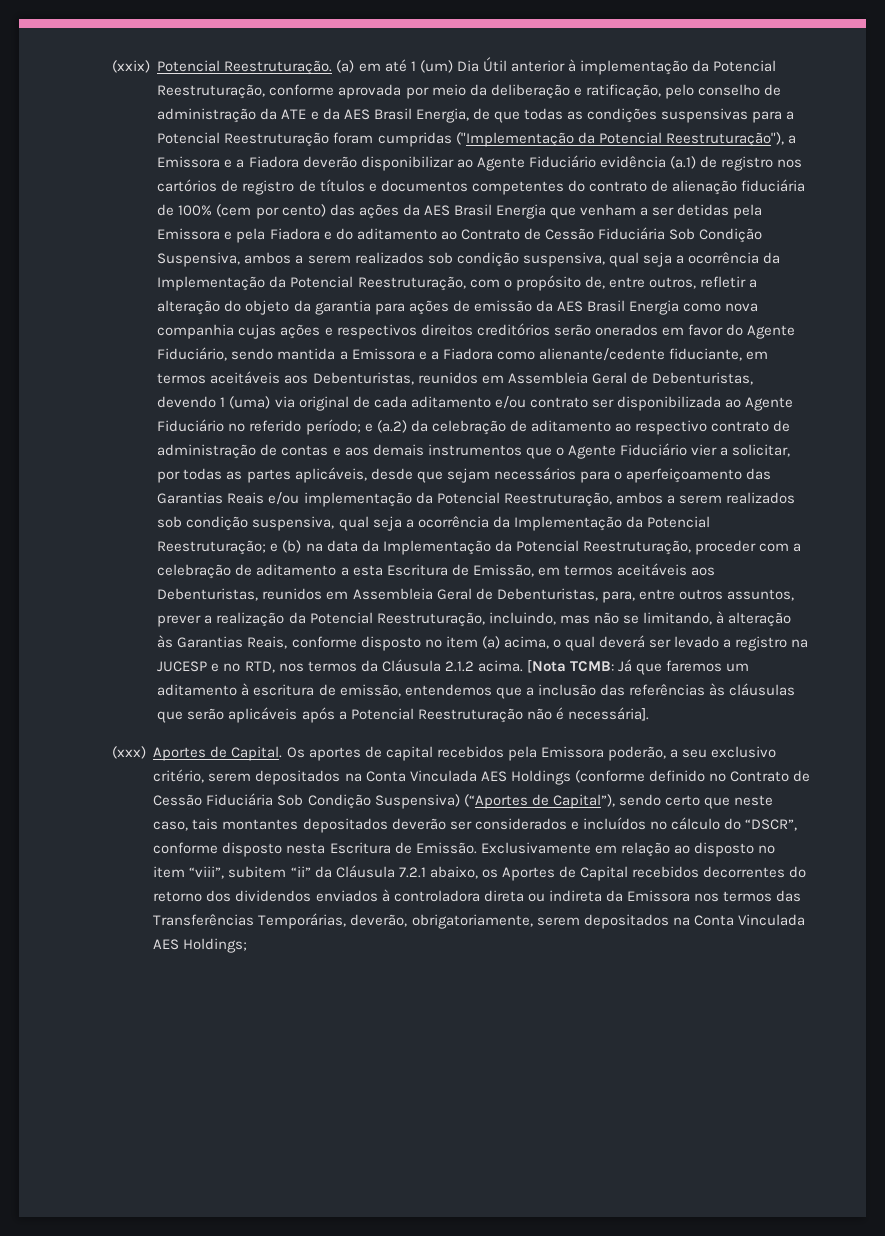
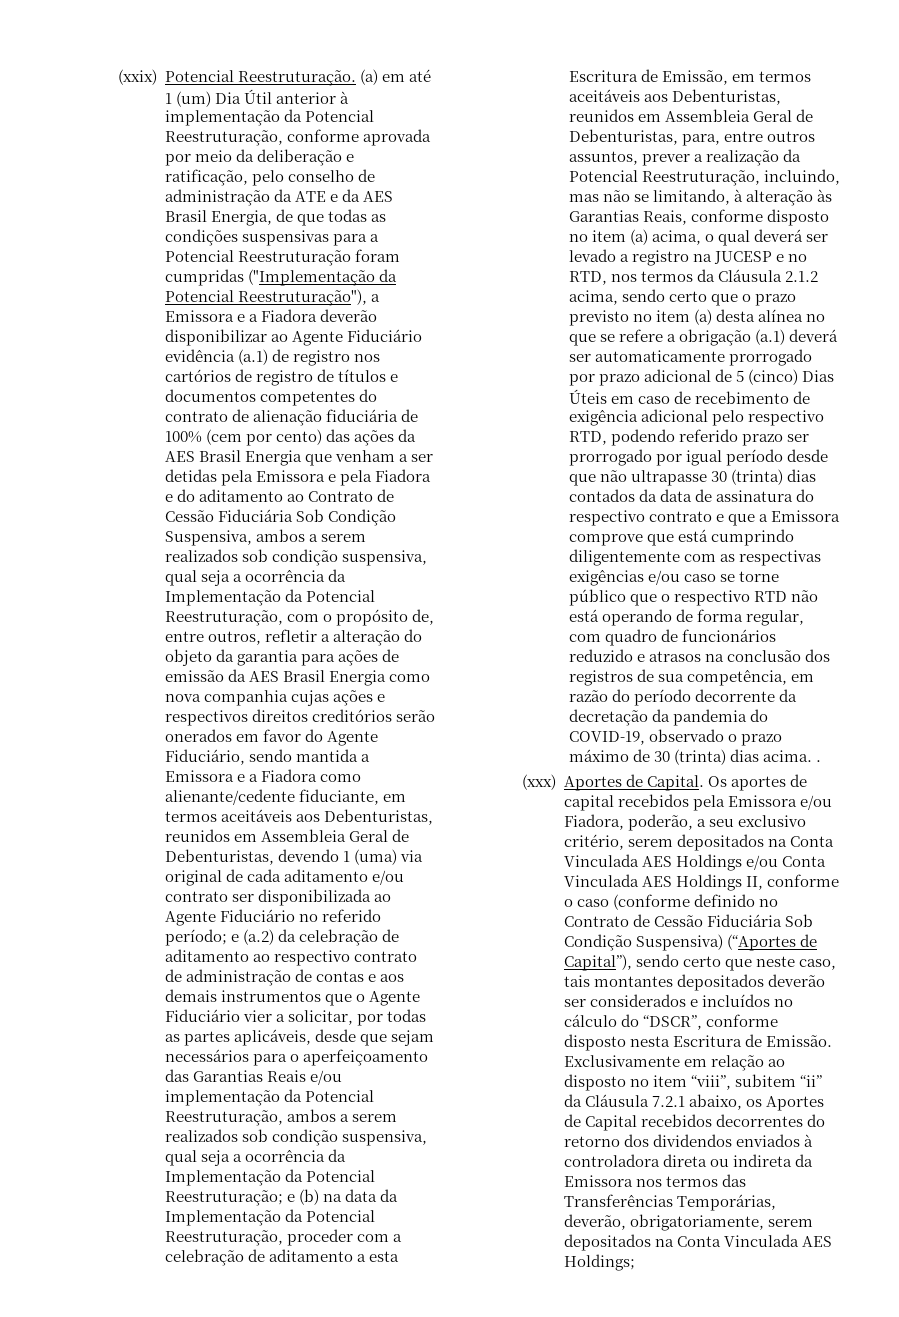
- e (b) na data da Implementação da Potencial Reestruturação, proceder com a celebração de aditamento a esta Escritura de Emissão, em termos aceitáveis aos Debenturistas, reunidos em Assembleia Geral de Debenturistas, para, entre outros assuntos, prever a realização da Potencial Reestruturação, incluindo, mas não se limitando, à alteração às Garantias Reais, conforme disposto no item (a) acima, o qual deverá ser levado a registro na JUCESP e no RTD, nos termos da Cláusula 2.1.2 acima. [Nota TCMB: Já que faremos um aditamento à escritura de emissão, entendemos que a inclusão das referências às cláusulas que serão aplicáveis após a Potencial Reestruturação não é necessária].
+ e (b) na data da Implementação da Potencial Reestruturação, proceder com a celebração de aditamento a esta Escritura de Emissão, em termos aceitáveis aos Debenturistas, reunidos em Assembleia Geral de Debenturistas, para, entre outros assuntos, prever a realização da Potencial Reestruturação, incluindo, mas não se limitando, à alteração às Garantias Reais, conforme disposto no item (a) acima, o qual deverá ser levado a registro na JUCESP e no RTD, nos termos da Cláusula 2.1.2 acima, sendo certo que o prazo previsto no item (a) desta alínea no que se refere a obrigação (a.1) deverá ser automaticamente prorrogado por prazo adicional de 5 (cinco) Dias Úteis em caso de recebimento de exigência adicional pelo respectivo RTD, podendo referido prazo ser prorrogado por igual período desde que não ultrapasse 30 (trinta) dias contados da data de assinatura do respectivo contrato e que a Emissora comprove que está cumprindo diligentemente com as respectivas exigências e/ou caso se torne público que o respectivo RTD não está operando de forma regular, com quadro de funcionários reduzido e atrasos na conclusão dos registros de sua competência, em razão do período decorrente da decretação da pandemia do COVID-19, observado o prazo máximo de 30 (trinta) dias acima. .
- Os aportes de capital recebidos pela Emissora poderão, a seu exclusivo critério, serem depositados na Conta Vinculada AES Holdings (conforme definido no Contrato de Cessão Fiduciária Sob Condição Suspensiva) (“Aportes de Capital”), sendo certo que neste caso, tais montantes depositados deverão ser considerados e incluídos no cálculo do “DSCR”, conforme disposto nesta Escritura de Emissão.
+ Os aportes de capital recebidos pela Emissora e/ou Fiadora, poderão, a seu exclusivo critério, serem depositados na Conta Vinculada AES Holdings e/ou Conta Vinculada AES Holdings II, conforme o caso (conforme definido no Contrato de Cessão Fiduciária Sob Condição Suspensiva) (“Aportes de Capital”), sendo certo que neste caso, tais montantes depositados deverão ser considerados e incluídos no cálculo do “DSCR”, conforme disposto nesta Escritura de Emissão.

